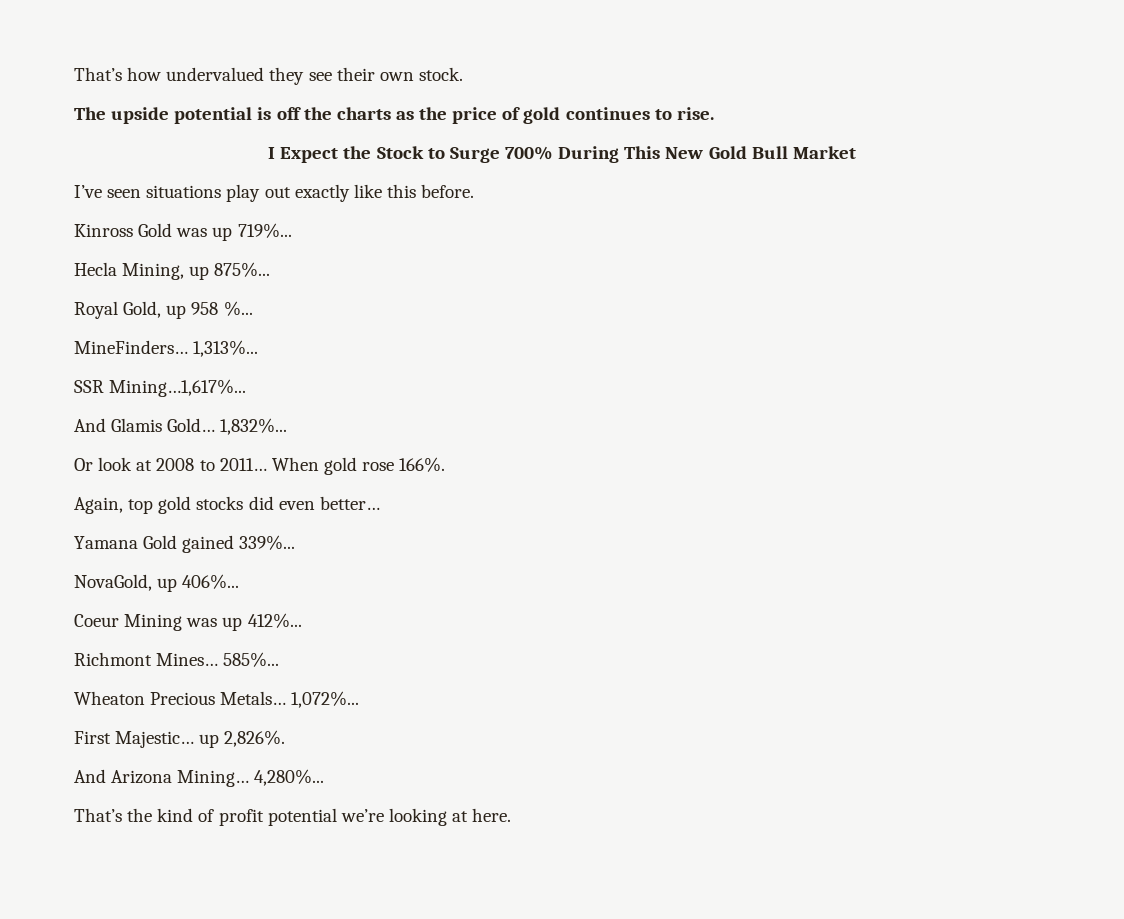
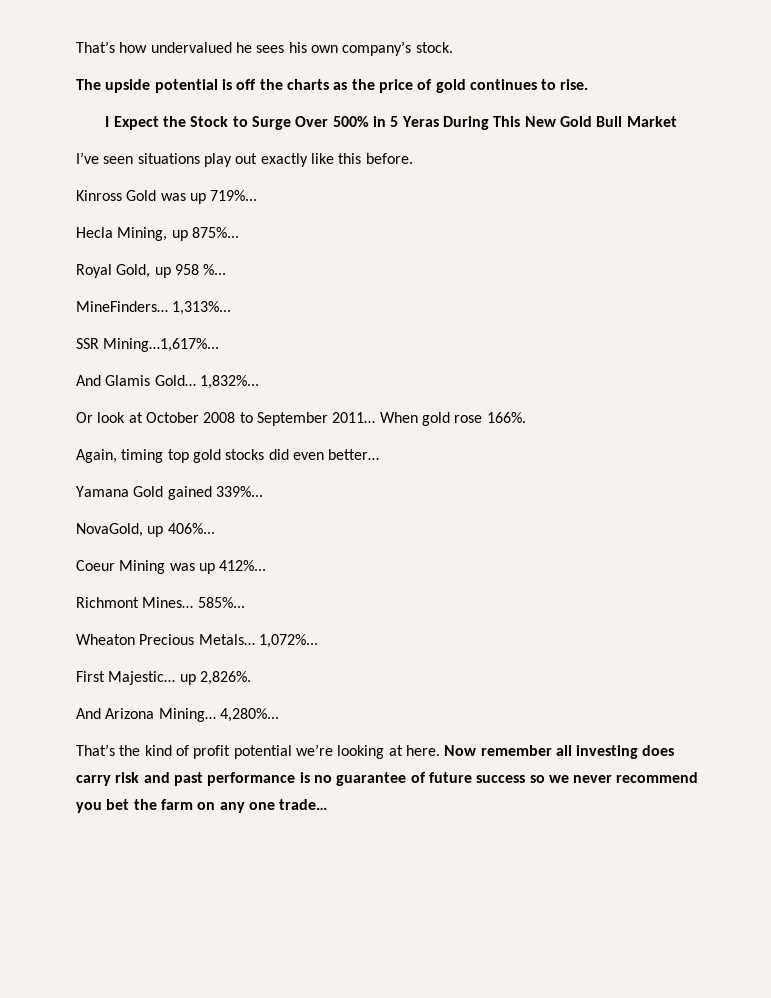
- That’s how undervalued they see their own stock.
+ That’s how undervalued he sees his own company’s stock.
- I Expect the Stock to Surge 700% During This New Gold Bull Market
+ I Expect the Stock to Surge Over 500% in 5 Yeras During This New Gold Bull Market
- Or look at 2008 to 2011…
+ Or look at October 2008 to September 2011…
- Again, top gold stocks did even better…
+ Again, timing top gold stocks did even better…
+ Now remember all investing does carry risk and past performance is no guarantee of future success so we never recommend you bet the farm on any one trade…

